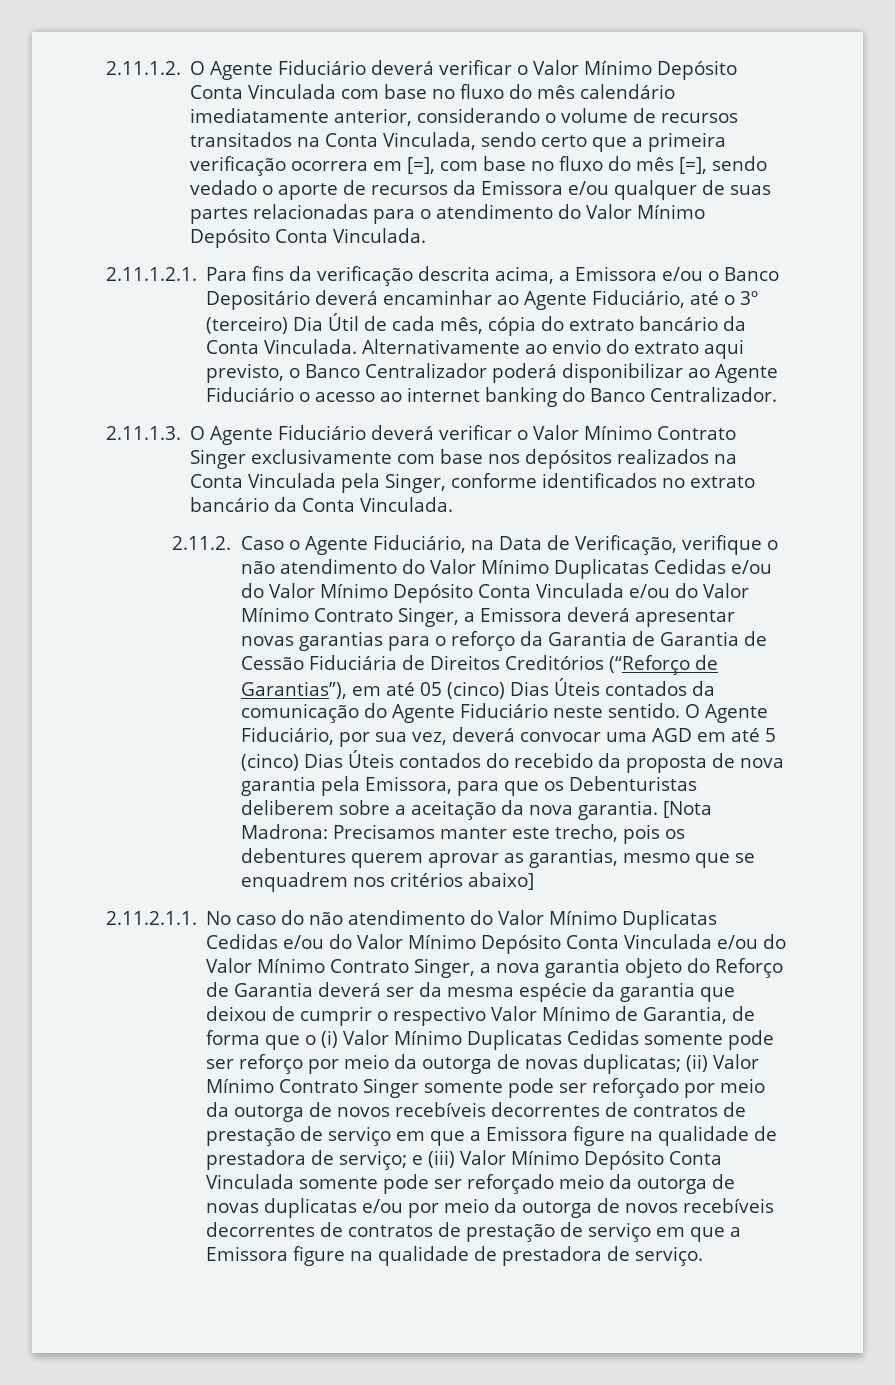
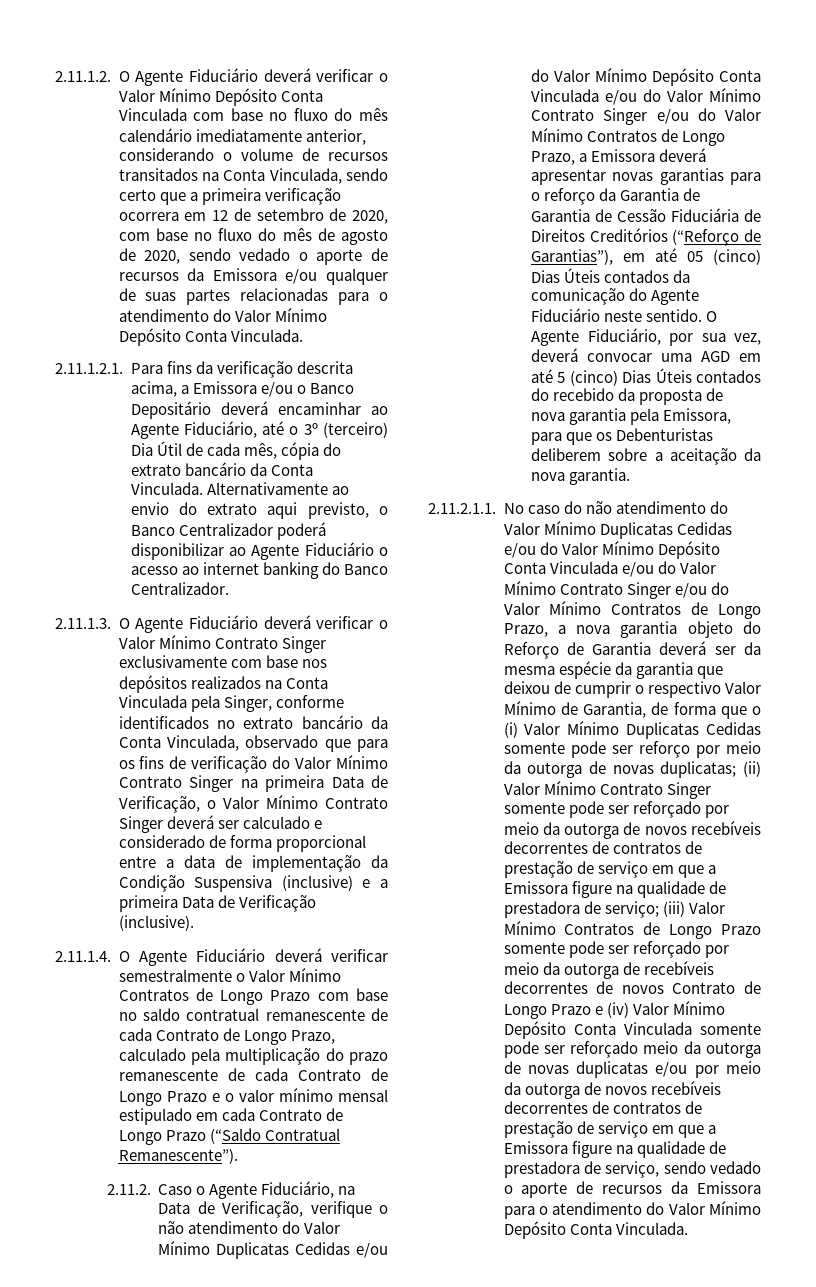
- 2.11.1.2. O Agente Fiduciário deverá verificar o Valor Mínimo Depósito Conta Vinculada com base no fluxo do mês calendário imediatamente anterior, considerando o volume de recursos transitados na Conta Vinculada, sendo certo que a primeira verificação ocorrera em [=], com base no fluxo do mês [=], sendo vedado o aporte de recursos da Emissora e/ou qualquer de suas partes relacionadas para o atendimento do Valor Mínimo Depósito Conta Vinculada.
+ 2.11.1.2. O Agente Fiduciário deverá verificar o Valor Mínimo Depósito Conta Vinculada com base no fluxo do mês calendário imediatamente anterior, considerando o volume de recursos transitados na Conta Vinculada, sendo certo que a primeira verificação ocorrera em 12 de setembro de 2020, com base no fluxo do mês de agosto de 2020, sendo vedado o aporte de recursos da Emissora e/ou qualquer de suas partes relacionadas para o atendimento do Valor Mínimo Depósito Conta Vinculada.
- 2.11.1.3. O Agente Fiduciário deverá verificar o Valor Mínimo Contrato Singer exclusivamente com base nos depósitos realizados na Conta Vinculada pela Singer, conforme identificados no extrato bancário da Conta Vinculada.
+ 2.11.1.3. O Agente Fiduciário deverá verificar o Valor Mínimo Contrato Singer exclusivamente com base nos depósitos realizados na Conta Vinculada pela Singer, conforme identificados no extrato bancário da Conta Vinculada, observado que para os fins de verificação do Valor Mínimo Contrato Singer na primeira Data de Verificação, o Valor Mínimo Contrato Singer deverá ser calculado e considerado de forma proporcional entre a data de implementação da Condição Suspensiva (inclusive) e a primeira Data de Verificação (inclusive).
+ 2.11.1.4. O Agente Fiduciário deverá verificar semestralmente o Valor Mínimo Contratos de Longo Prazo com base no saldo contratual remanescente de cada Contrato de Longo Prazo, calculado pela multiplicação do prazo remanescente de cada Contrato de Longo Prazo e o valor mínimo mensal estipulado em cada Contrato de Longo Prazo (“Saldo Contratual Remanescente”).
- 2.11.2. Caso o Agente Fiduciário, na Data de Verificação, verifique o não atendimento do Valor Mínimo Duplicatas Cedidas e/ou do Valor Mínimo Depósito Conta Vinculada e/ou do Valor Mínimo Contrato Singer, a Emissora deverá apresentar novas garantias para o reforço da Garantia de Garantia de Cessão Fiduciária de Direitos Creditórios (“Reforço de Garantias”), em até 05 (cinco) Dias Úteis contados da comunicação do Agente Fiduciário neste sentido.
+ 2.11.2. Caso o Agente Fiduciário, na Data de Verificação, verifique o não atendimento do Valor Mínimo Duplicatas Cedidas e/ou do Valor Mínimo Depósito Conta Vinculada e/ou do Valor Mínimo Contrato Singer e/ou do Valor Mínimo Contratos de Longo Prazo, a Emissora deverá apresentar novas garantias para o reforço da Garantia de Garantia de Cessão Fiduciária de Direitos Creditórios (“Reforço de Garantias”), em até 05 (cinco) Dias Úteis contados da comunicação do Agente Fiduciário neste sentido.
- [Nota Madrona: Precisamos manter este trecho, pois os debentures querem aprovar as garantias, mesmo que se enquadrem nos critérios abaixo]
- 2.11.2.1.1. No caso do não atendimento do Valor Mínimo Duplicatas Cedidas e/ou do Valor Mínimo Depósito Conta Vinculada e/ou do Valor Mínimo Contrato Singer, a nova garantia objeto do Reforço de Garantia deverá ser da mesma espécie da garantia que deixou de cumprir o respectivo Valor Mínimo de Garantia, de forma que o (i) Valor Mínimo Duplicatas Cedidas somente pode ser reforço por meio da outorga de novas duplicatas;
+ 2.11.2.1.1. No caso do não atendimento do Valor Mínimo Duplicatas Cedidas e/ou do Valor Mínimo Depósito Conta Vinculada e/ou do Valor Mínimo Contrato Singer e/ou do Valor Mínimo Contratos de Longo Prazo, a nova garantia objeto do Reforço de Garantia deverá ser da mesma espécie da garantia que deixou de cumprir o respectivo Valor Mínimo de Garantia, de forma que o (i) Valor Mínimo Duplicatas Cedidas somente pode ser reforço por meio da outorga de novas duplicatas;
- e (iii) Valor Mínimo Depósito Conta Vinculada somente pode ser reforçado meio da outorga de novas duplicatas e/ou por meio da outorga de novos recebíveis decorrentes de contratos de prestação de serviço em que a Emissora figure na qualidade de prestadora de serviço.
+ (iii) Valor Mínimo Contratos de Longo Prazo somente pode ser reforçado por meio da outorga de recebíveis decorrentes de novos Contrato de Longo Prazo e (iv) Valor Mínimo Depósito Conta Vinculada somente pode ser reforçado meio da outorga de novas duplicatas e/ou por meio da outorga de novos recebíveis decorrentes de contratos de prestação de serviço em que a Emissora figure na qualidade de prestadora de serviço, sendo vedado o aporte de recursos da Emissora para o atendimento do Valor Mínimo Depósito Conta Vinculada.

